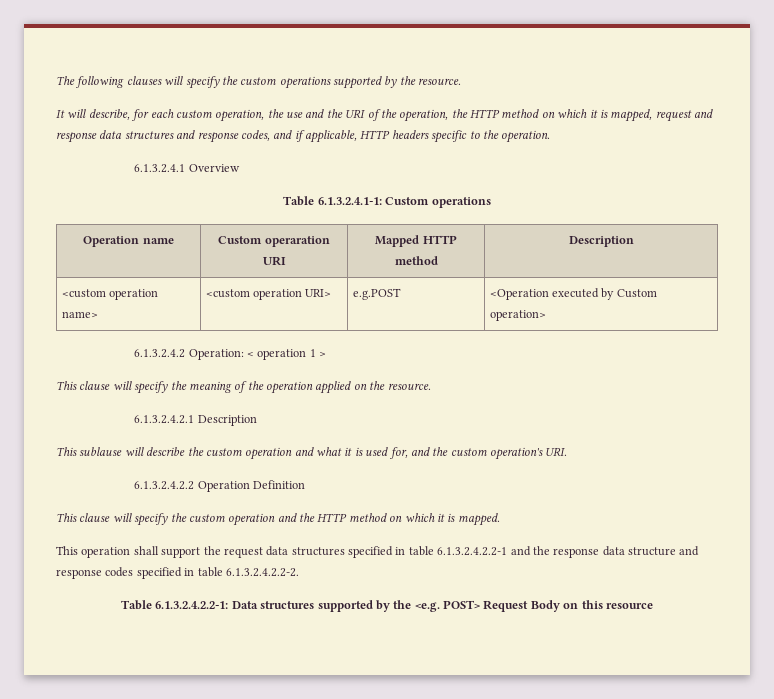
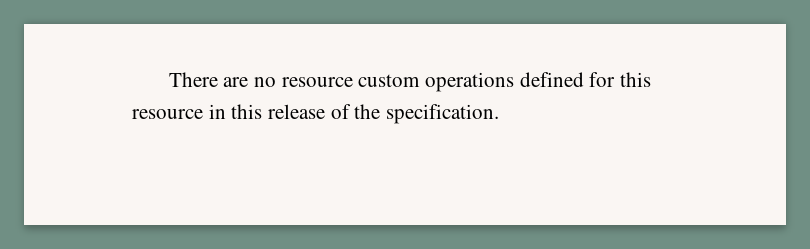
- The following clauses will specify the custom operations supported by the resource.
- It will describe, for each custom operation, the use and the URI of the operation, the HTTP method on which it is mapped, request and response data structures and response codes, and if applicable, HTTP headers specific to the operation.
- 6.1.3.2.4.1 Overview
- Table 6.1.3.2.4.1-1: Custom operations
- Operation name | Custom operaration URI | Mapped HTTP method | Description
- <custom operation name> | <custom operation URI> | e.g.POST | <Operation executed by Custom operation>
- 6.1.3.2.4.2 Operation: < operation 1 >
- This clause will specify the meaning of the operation applied on the resource.
- 6.1.3.2.4.2.1 Description
- This sublause will describe the custom operation and what it is used for, and the custom operation's URI.
- 6.1.3.2.4.2.2 Operation Definition
- This clause will specify the custom operation and the HTTP method on which it is mapped.
- This operation shall support the request data structures specified in table 6.1.3.2.4.2.2-1 and the response data structure and response codes specified in table 6.1.3.2.4.2.2-2.
- Table 6.1.3.2.4.2.2-1: Data structures supported by the <e.g. POST> Request Body on this resource
+ There are no resource custom operations defined for this resource in this release of the specification.

